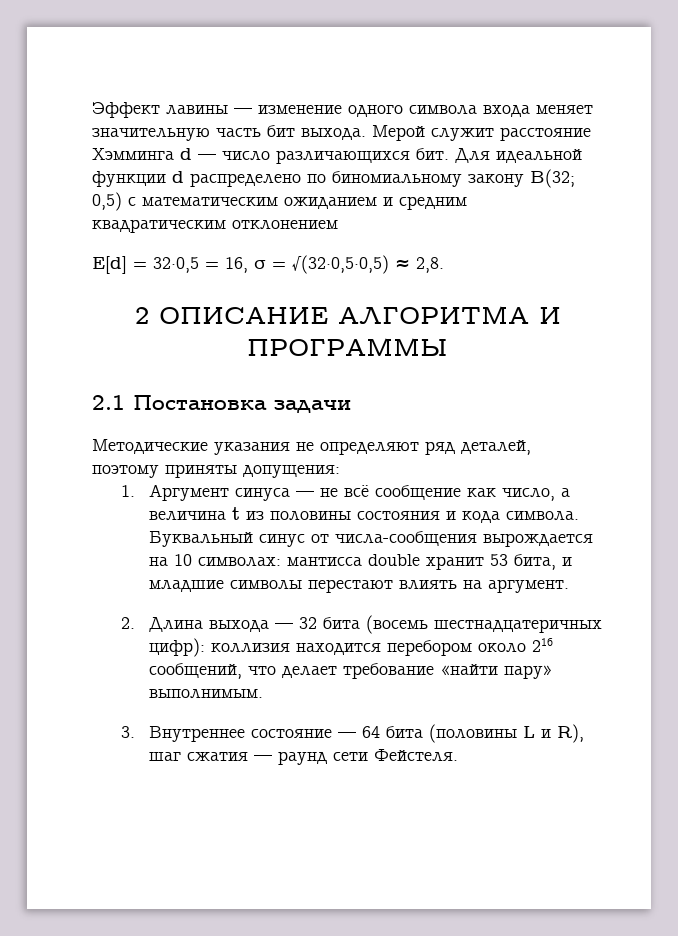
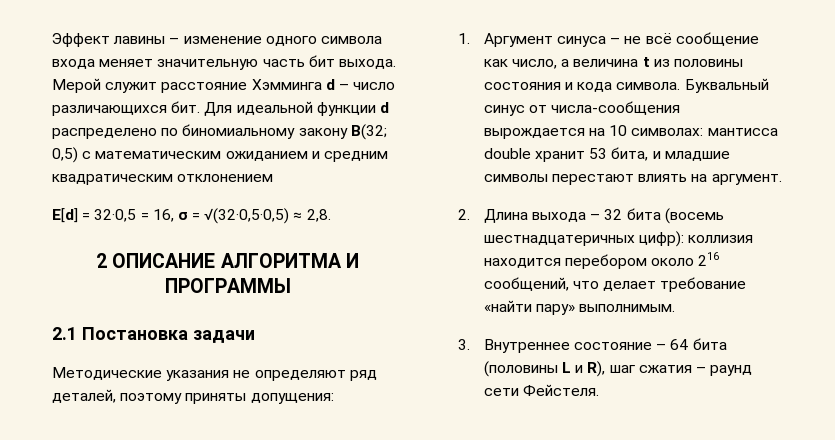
- Эффект лавины — изменение одного символа входа меняет значительную часть бит выхода.
+ Эффект лавины – изменение одного символа входа меняет значительную часть бит выхода.
- Мерой служит расстояние Хэмминга d — число различающихся бит.
+ Мерой служит расстояние Хэмминга d – число различающихся бит.
- 1. Аргумент синуса — не всё сообщение как число, а величина t из половины состояния и кода символа.
+ 1. Аргумент синуса – не всё сообщение как число, а величина t из половины состояния и кода символа.
- 2. Длина выхода — 32 бита (восемь шестнадцатеричных цифр): коллизия находится перебором около 216 сообщений, что делает требование «найти пару» выполнимым.
+ 2. Длина выхода – 32 бита (восемь шестнадцатеричных цифр): коллизия находится перебором около 216 сообщений, что делает требование «найти пару» выполнимым.
- 3. Внутреннее состояние — 64 бита (половины L и R), шаг сжатия — раунд сети Фейстеля.
+ 3. Внутреннее состояние – 64 бита (половины L и R), шаг сжатия – раунд сети Фейстеля.

